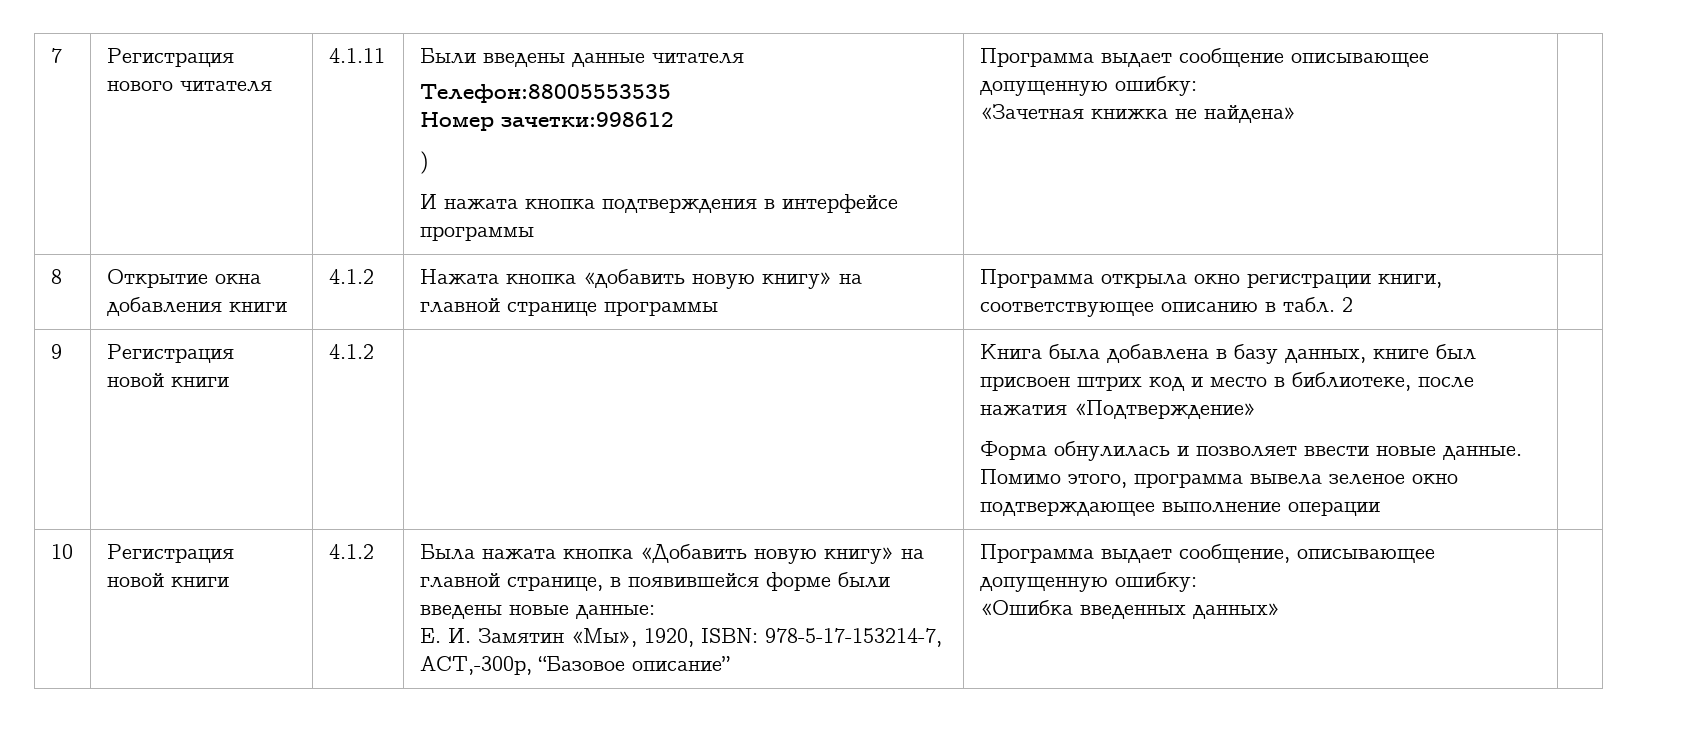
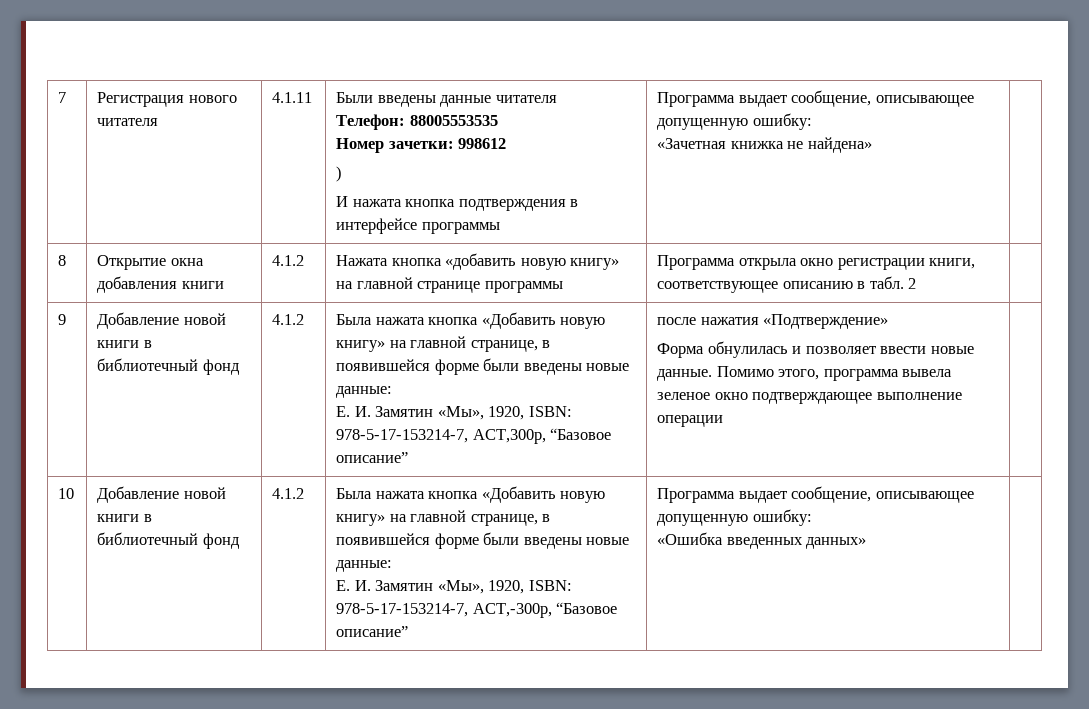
  7 | Регистрация нового читателя | 4.1.11 | Были введены данные читателя
- Телефон:88005553535
- Номер зачетки:998612
+ Телефон: 88005553535
+ Номер зачетки: 998612
  )
- И нажата кнопка подтверждения в интерфейсе программы | Программа выдает сообщение описывающее допущенную ошибку:
+ И нажата кнопка подтверждения в интерфейсе программы | Программа выдает сообщение, описывающее допущенную ошибку:
- 9 | Регистрация новой книги | 4.1.2 | | Книга была добавлена в базу данных, книге был присвоен штрих код и место в библиотеке, после нажатия «Подтверждение»
+ 9 | Добавление новой книги в библиотечный фонд | 4.1.2 | Была нажата кнопка «Добавить новую книгу» на главной странице, в появившейся форме были введены новые данные:
+ Е. И. Замятин «Мы», 1920, ISBN: 978-5-17-153214-7, АСТ,300р, “Базовое описание” | после нажатия «Подтверждение»
- 10 | Регистрация новой книги
+ 10 | Добавление новой книги в библиотечный фонд

